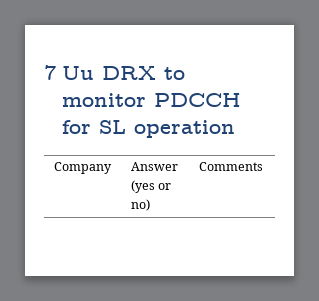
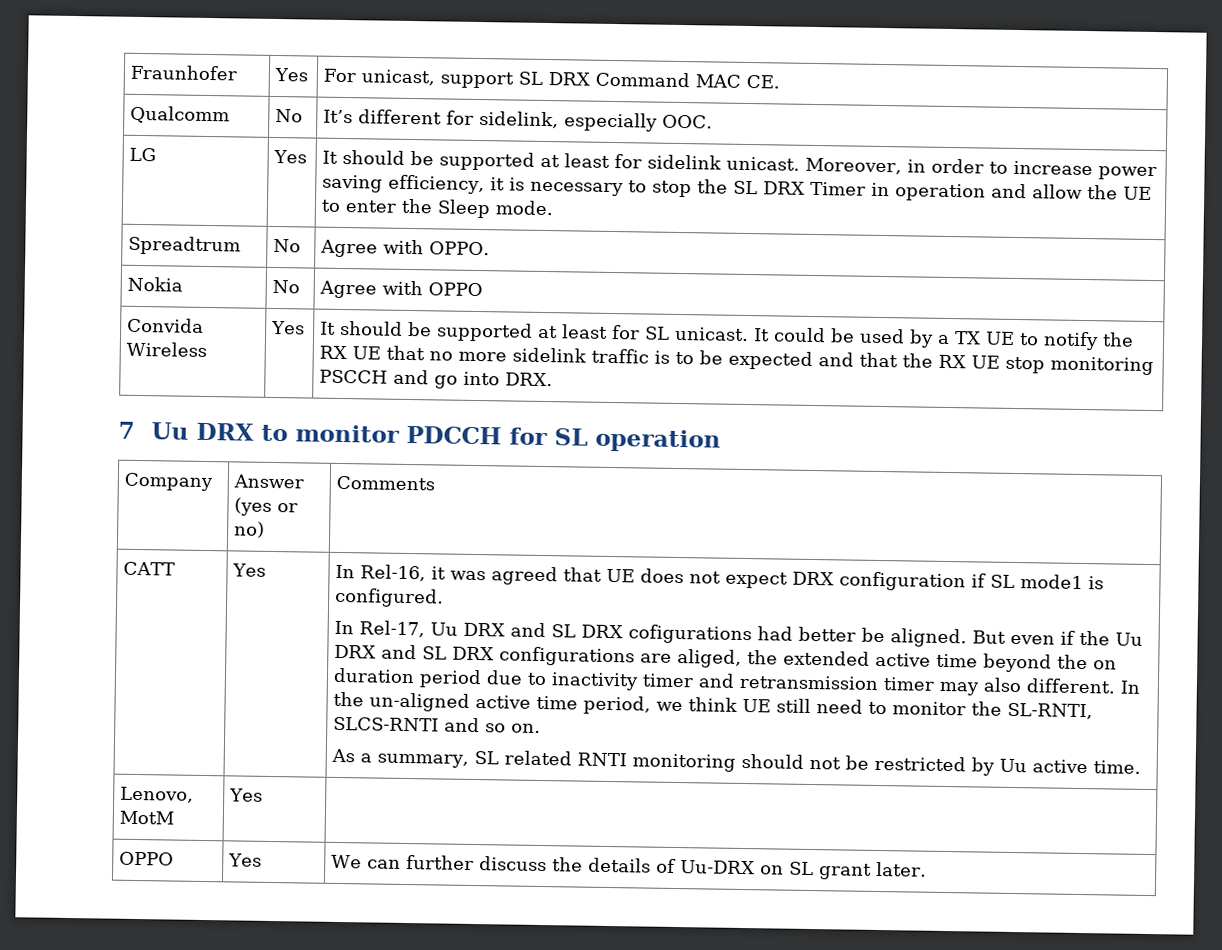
+ Fraunhofer | Yes | For unicast, support SL DRX Command MAC CE.
+ Qualcomm | No | It’s different for sidelink, especially OOC.
+ LG | Yes | It should be supported at least for sidelink unicast. Moreover, in order to increase power saving efficiency, it is necessary to stop the SL DRX Timer in operation and allow the UE to enter the Sleep mode.
+ Spreadtrum | No | Agree with OPPO.
+ Nokia | No | Agree with OPPO
+ Convida Wireless | Yes | It should be supported at least for SL unicast. It could be used by a TX UE to notify the RX UE that no more sidelink traffic is to be expected and that the RX UE stop monitoring PSCCH and go into DRX.
+ CATT | Yes | In Rel-16, it was agreed that UE does not expect DRX configuration if SL mode1 is configured.
+ In Rel-17, Uu DRX and SL DRX cofigurations had better be aligned. But even if the Uu DRX and SL DRX configurations are aliged, the extended active time beyond the on duration period due to inactivity timer and retransmission timer may also different. In the un-aligned active time period, we think UE still need to monitor the SL-RNTI, SLCS-RNTI and so on.
+ As a summary, SL related RNTI monitoring should not be restricted by Uu active time.
+ Lenovo, MotM | Yes |
+ OPPO | Yes | We can further discuss the details of Uu-DRX on SL grant later.

